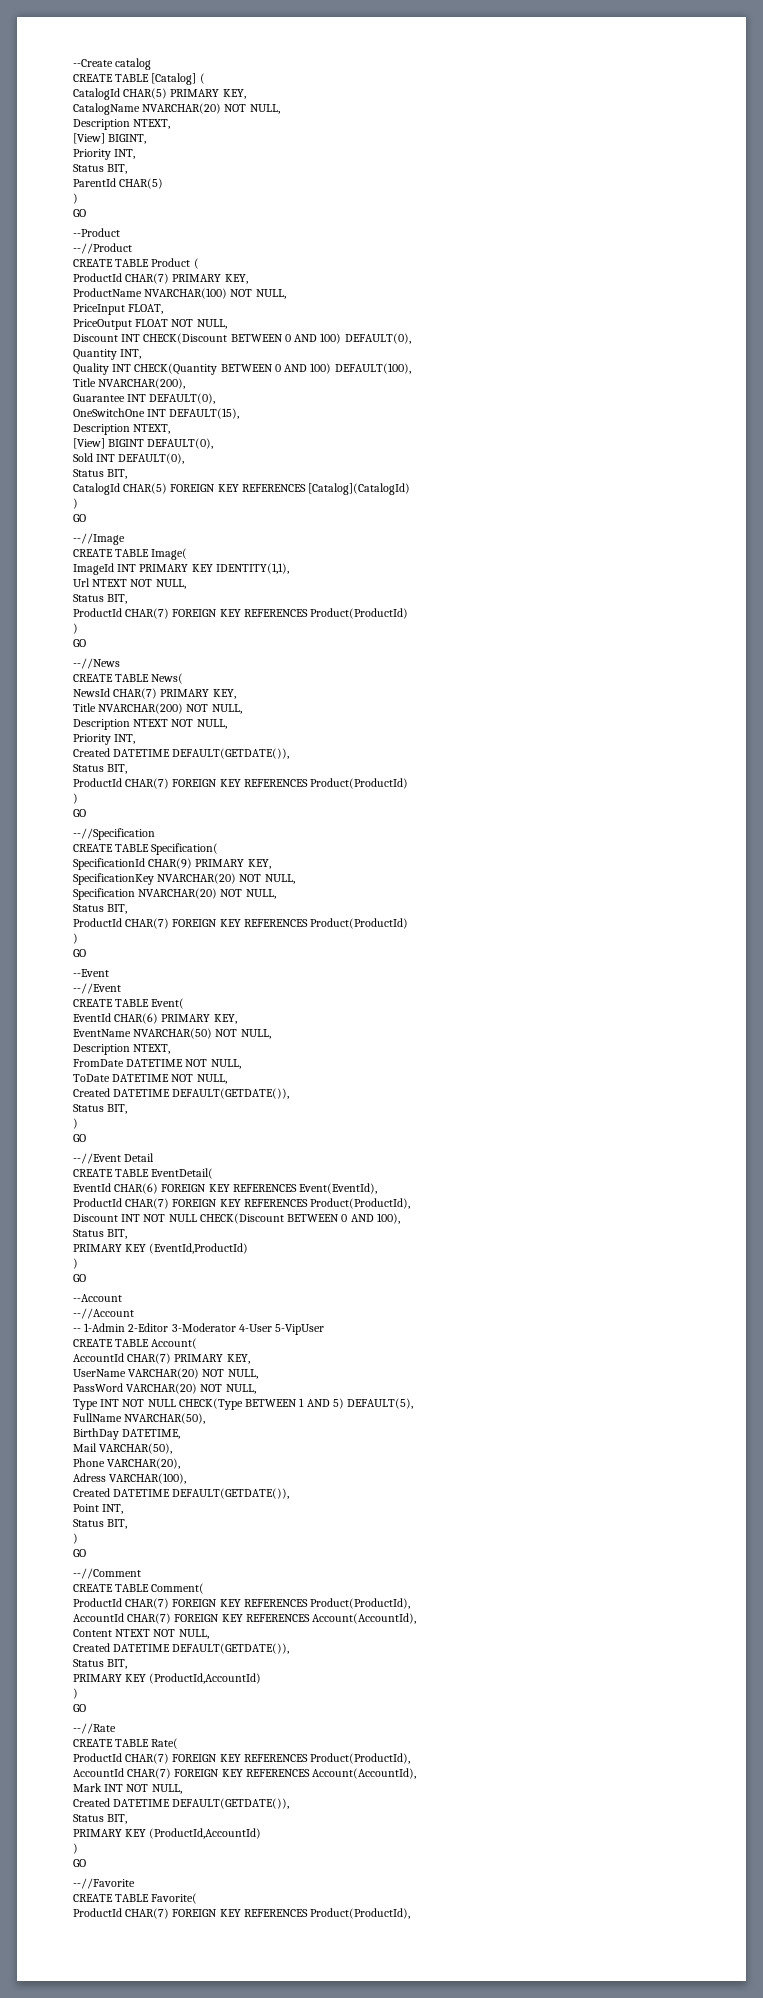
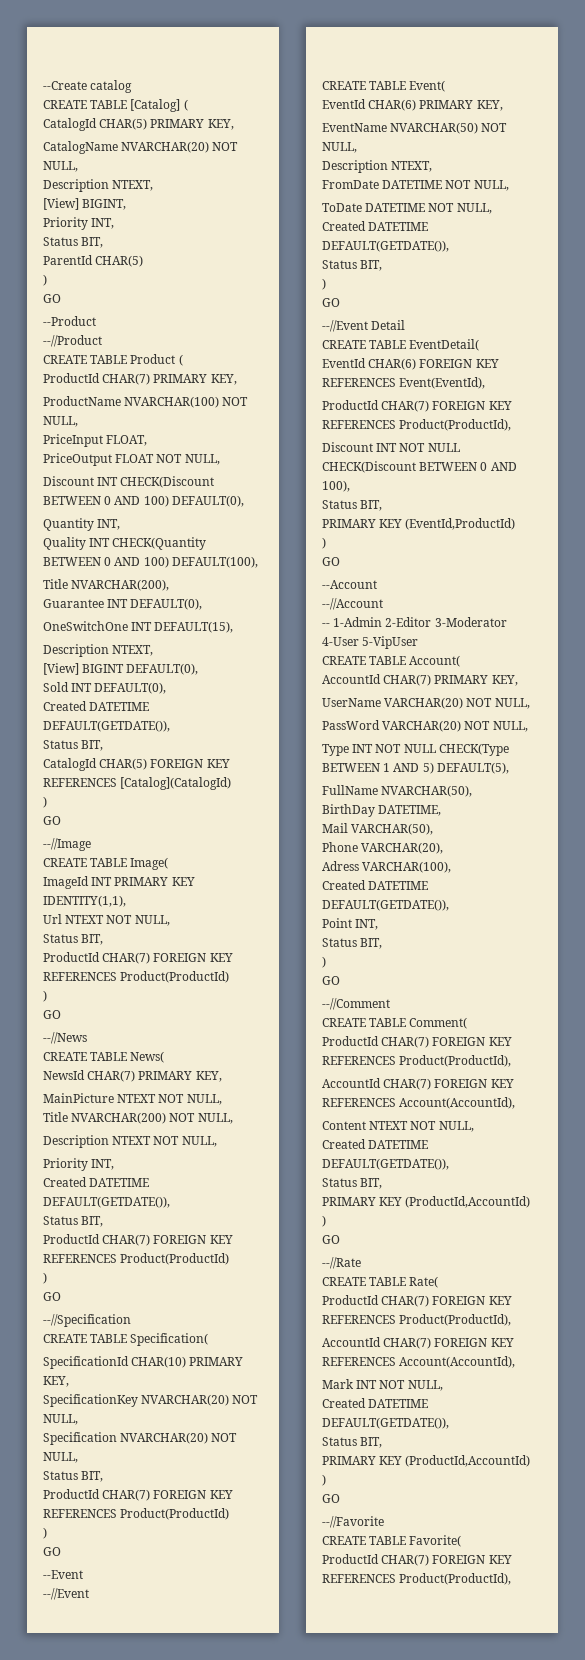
  Sold INT DEFAULT(0),
+ Created DATETIME DEFAULT(GETDATE()),
+ MainPicture NTEXT NOT NULL,
- SpecificationId CHAR(9) PRIMARY KEY,
+ SpecificationId CHAR(10) PRIMARY KEY,

